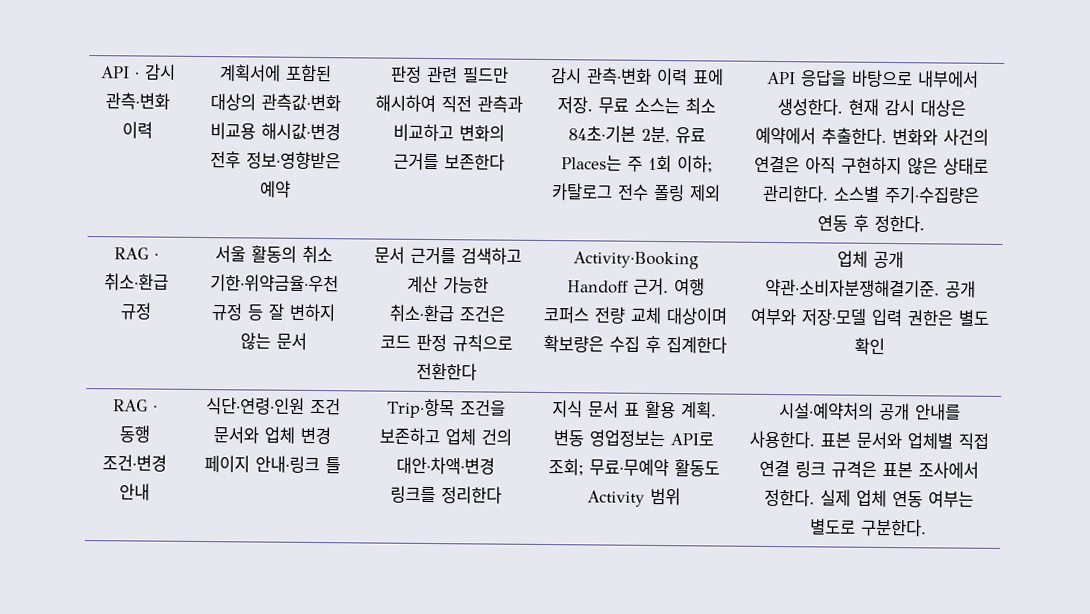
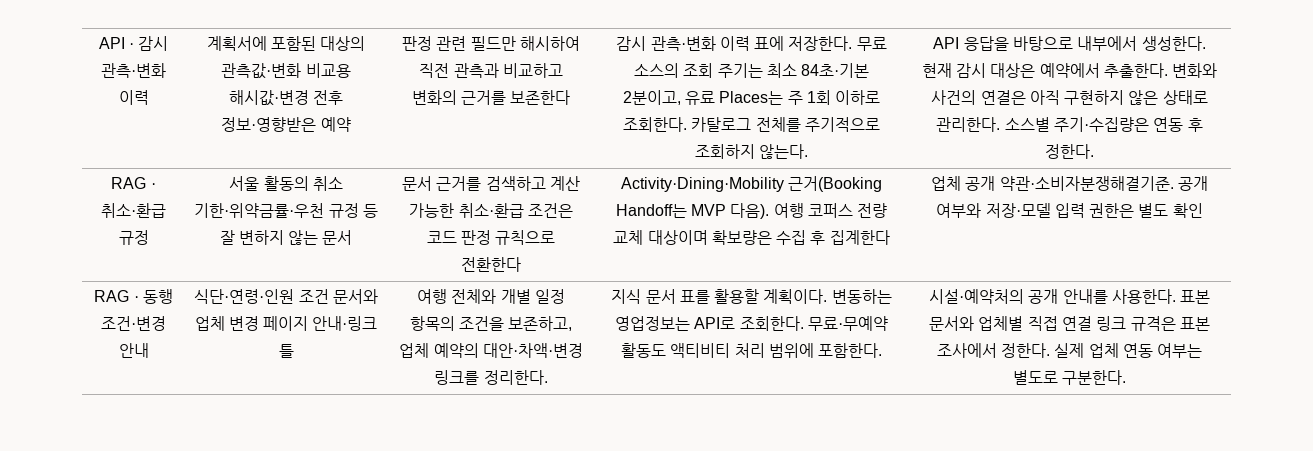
- 감시 관측·변화 이력 표에 저장. 무료 소스는 최소 84초·기본 2분, 유료 Places는 주 1회 이하; 카탈로그 전수 폴링 제외
+ 감시 관측·변화 이력 표에 저장한다. 무료 소스의 조회 주기는 최소 84초·기본 2분이고, 유료 Places는 주 1회 이하로 조회한다. 카탈로그 전체를 주기적으로 조회하지 않는다.
- 서울 활동의 취소 기한·위약금율·우천 규정 등 잘 변하지 않는 문서
+ 서울 활동의 취소 기한·위약금률·우천 규정 등 잘 변하지 않는 문서
- Activity·Booking Handoff 근거.
+ Activity·Dining·Mobility 근거(Booking Handoff는 MVP 다음).
- Trip·항목 조건을 보존하고 업체 건의 대안·차액·변경 링크를 정리한다
+ 여행 전체와 개별 일정 항목의 조건을 보존하고, 업체 예약의 대안·차액·변경 링크를 정리한다.
- 지식 문서 표 활용 계획. 변동 영업정보는 API로 조회; 무료·무예약 활동도 Activity 범위
+ 지식 문서 표를 활용할 계획이다. 변동하는 영업정보는 API로 조회한다. 무료·무예약 활동도 액티비티 처리 범위에 포함한다.

